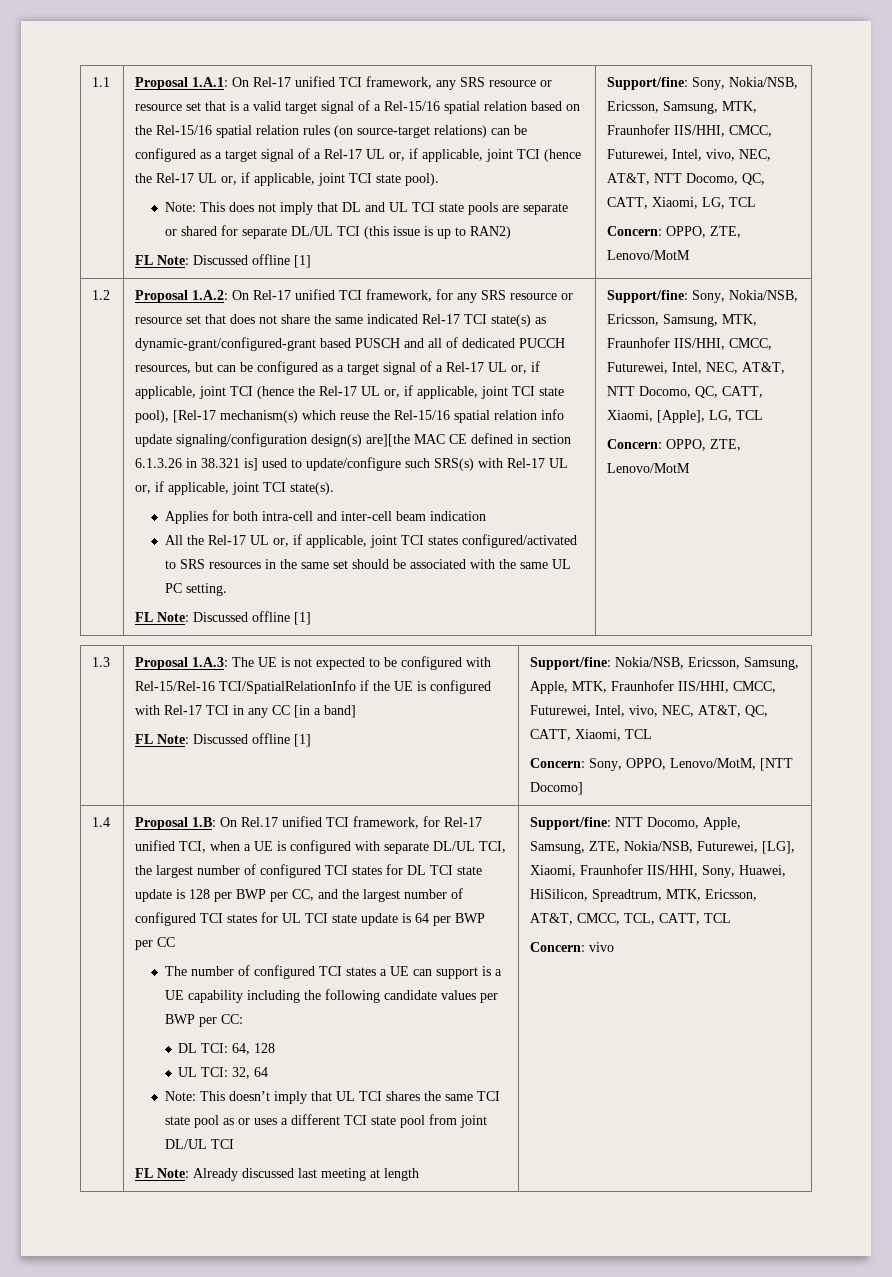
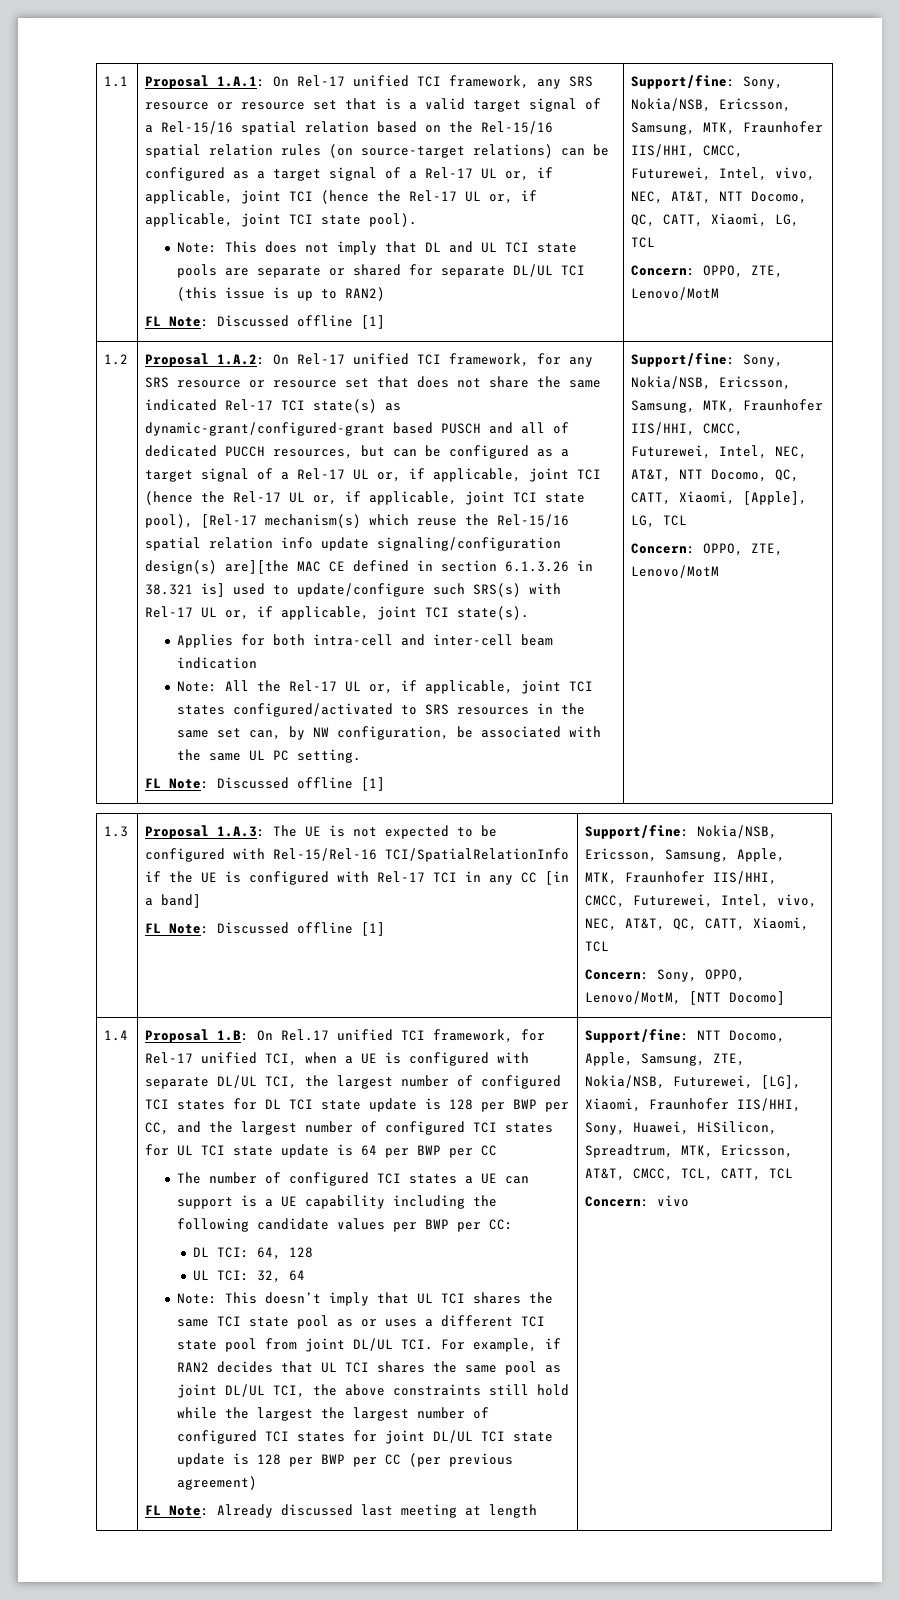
- All the Rel-17 UL or, if applicable, joint TCI states configured/activated to SRS resources in the same set should be associated with the same UL PC setting.
+ Note: All the Rel-17 UL or, if applicable, joint TCI states configured/activated to SRS resources in the same set can, by NW configuration, be associated with the same UL PC setting.
- Note: This doesn’t imply that UL TCI shares the same TCI state pool as or uses a different TCI state pool from joint DL/UL TCI
+ Note: This doesn’t imply that UL TCI shares the same TCI state pool as or uses a different TCI state pool from joint DL/UL TCI. For example, if RAN2 decides that UL TCI shares the same pool as joint DL/UL TCI, the above constraints still hold while the largest the largest number of configured TCI states for joint DL/UL TCI state update is 128 per BWP per CC (per previous agreement)

